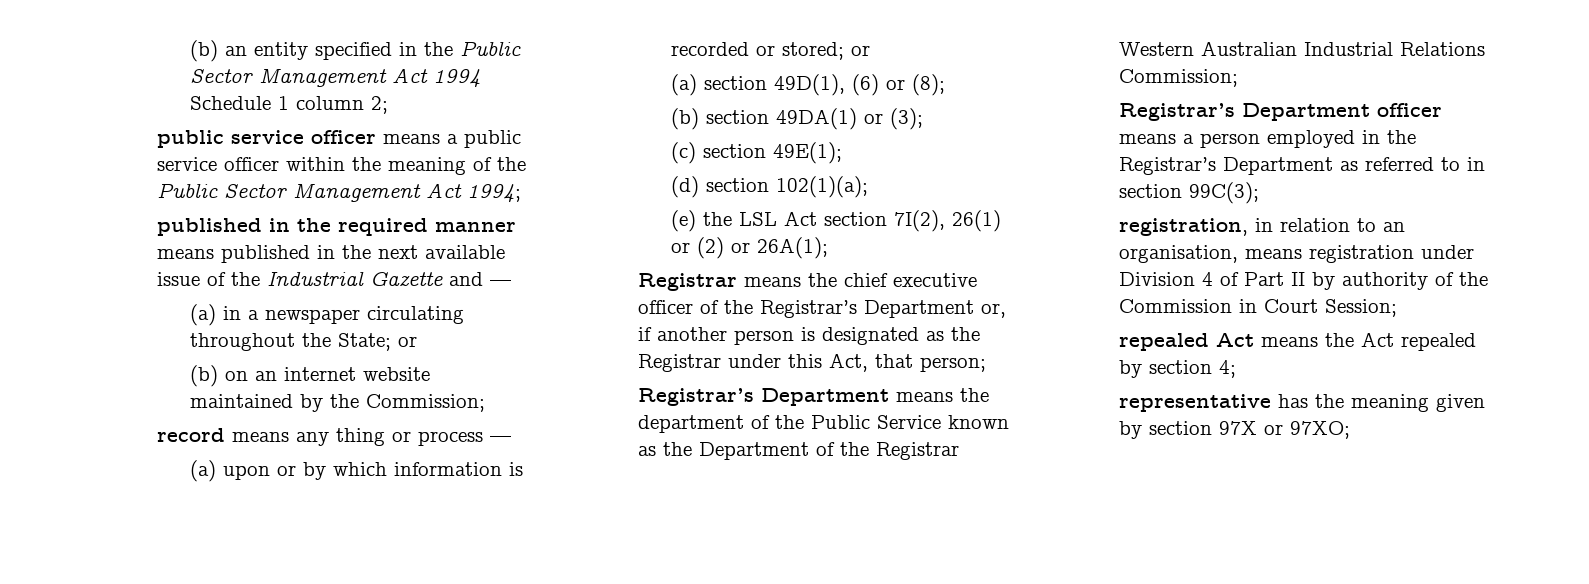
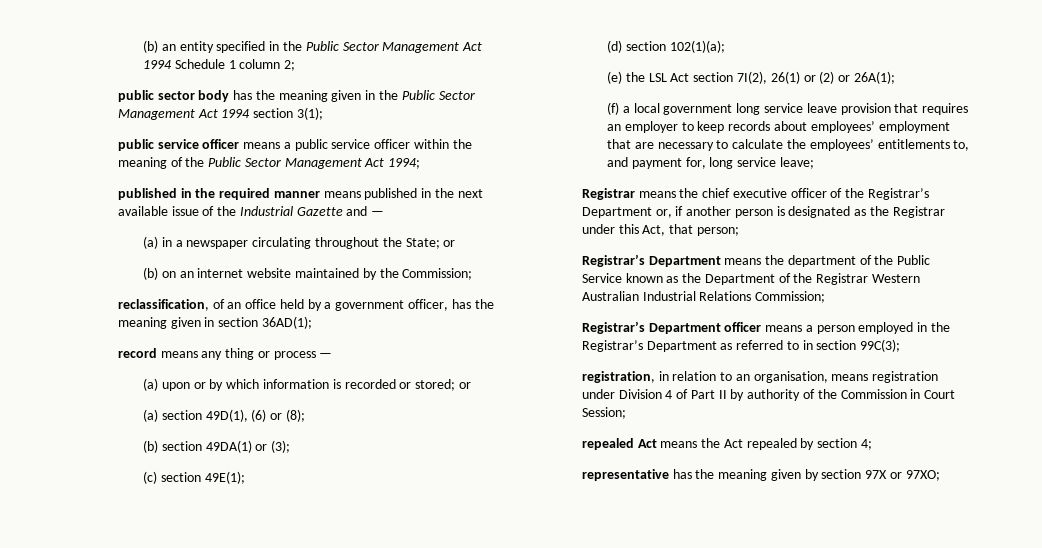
+ public sector body has the meaning given in the Public Sector Management Act 1994 section 3(1);
+ reclassification, of an office held by a government officer, has the meaning given in section 36AD(1);
+ (f) a local government long service leave provision that requires an employer to keep records about employees’ employment that are necessary to calculate the employees’ entitlements to, and payment for, long service leave;

